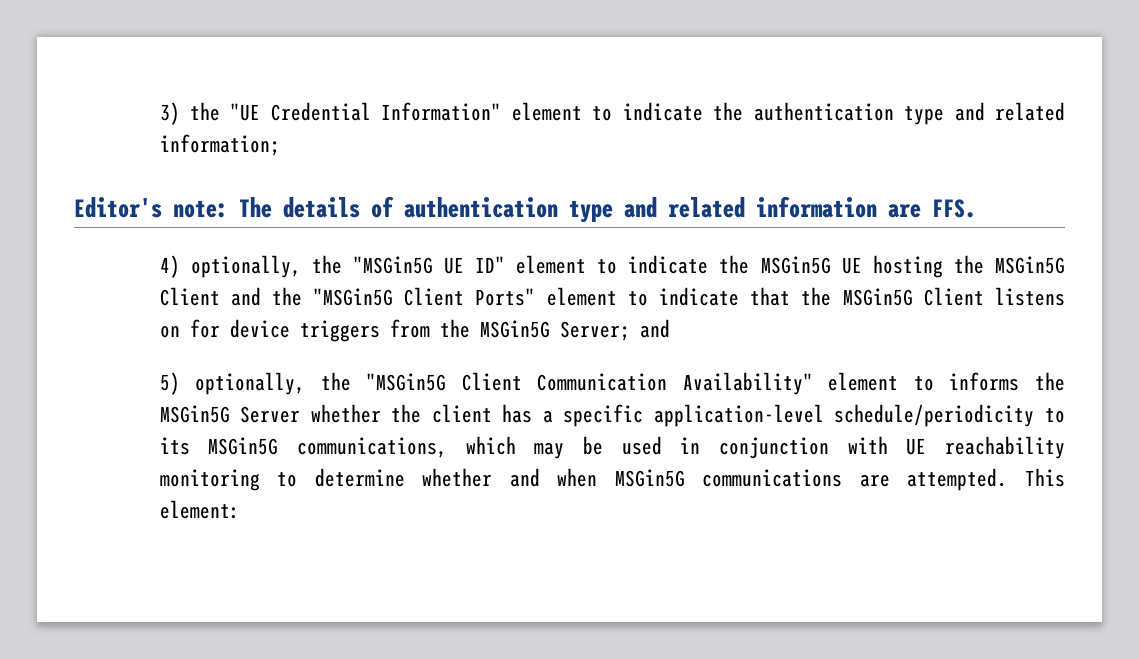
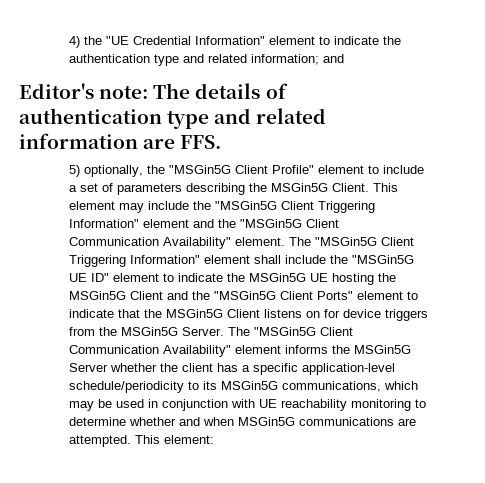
- 3) the "UE Credential Information" element to indicate the authentication type and related information;
+ 4) the "UE Credential Information" element to indicate the authentication type and related information; and
- 4) optionally, the "MSGin5G UE ID" element to indicate the MSGin5G UE hosting the MSGin5G Client and the "MSGin5G Client Ports" element to indicate that the MSGin5G Client listens on for device triggers from the MSGin5G Server; and
- 5) optionally, the "MSGin5G Client Communication Availability" element to informs the MSGin5G Server whether the client has a specific application-level schedule/periodicity to its MSGin5G communications, which may be used in conjunction with UE reachability monitoring to determine whether and when MSGin5G communications are attempted.
+ 5) optionally, the "MSGin5G Client Profile" element to include a set of parameters describing the MSGin5G Client. This element may include the "MSGin5G Client Triggering Information" element and the "MSGin5G Client Communication Availability" element. The "MSGin5G Client Triggering Information" element shall include the "MSGin5G UE ID" element to indicate the MSGin5G UE hosting the MSGin5G Client and the "MSGin5G Client Ports" element to indicate that the MSGin5G Client listens on for device triggers from the MSGin5G Server. The "MSGin5G Client Communication Availability" element informs the MSGin5G Server whether the client has a specific application-level schedule/periodicity to its MSGin5G communications, which may be used in conjunction with UE reachability monitoring to determine whether and when MSGin5G communications are attempted.

